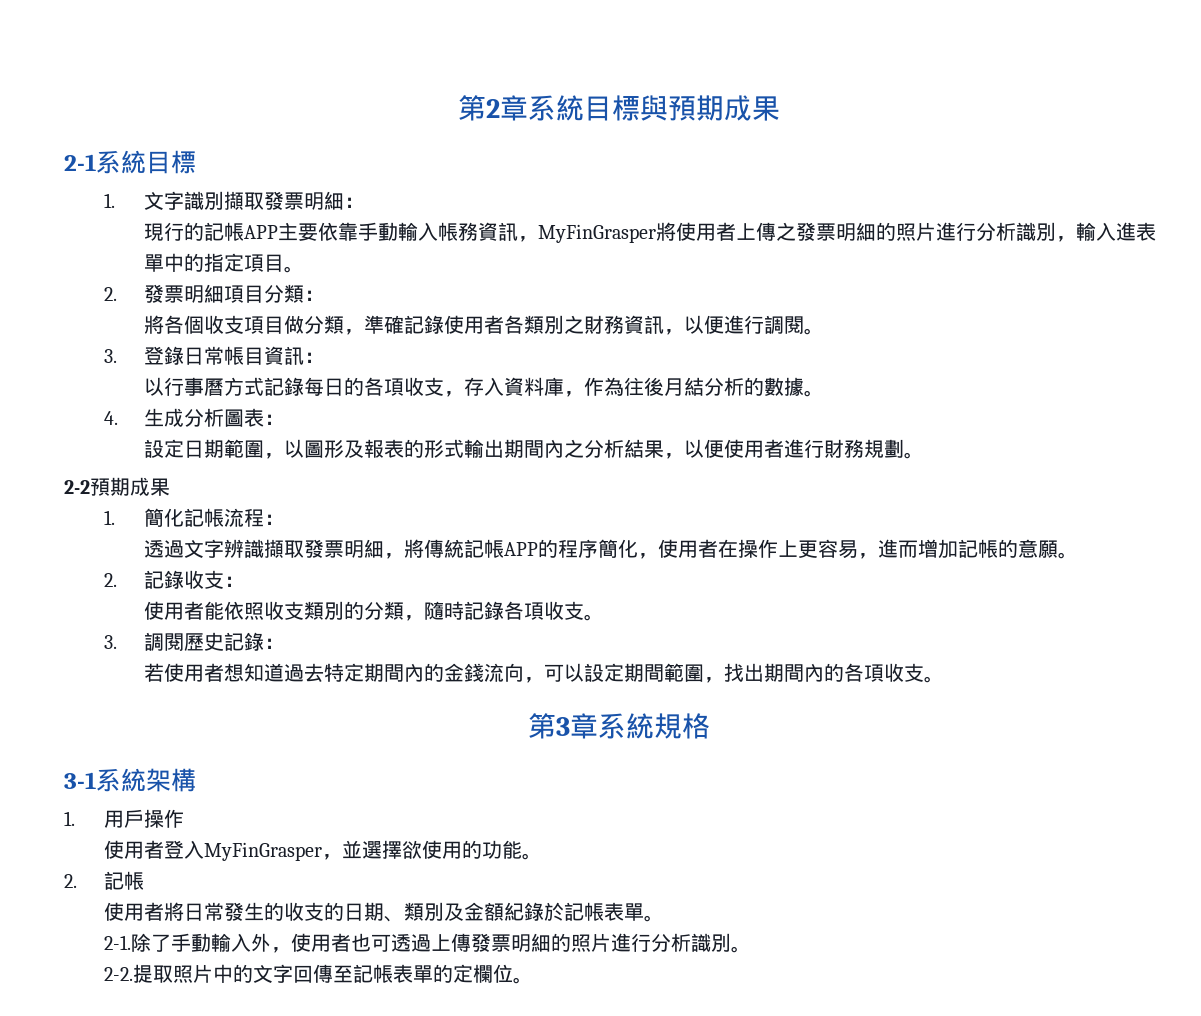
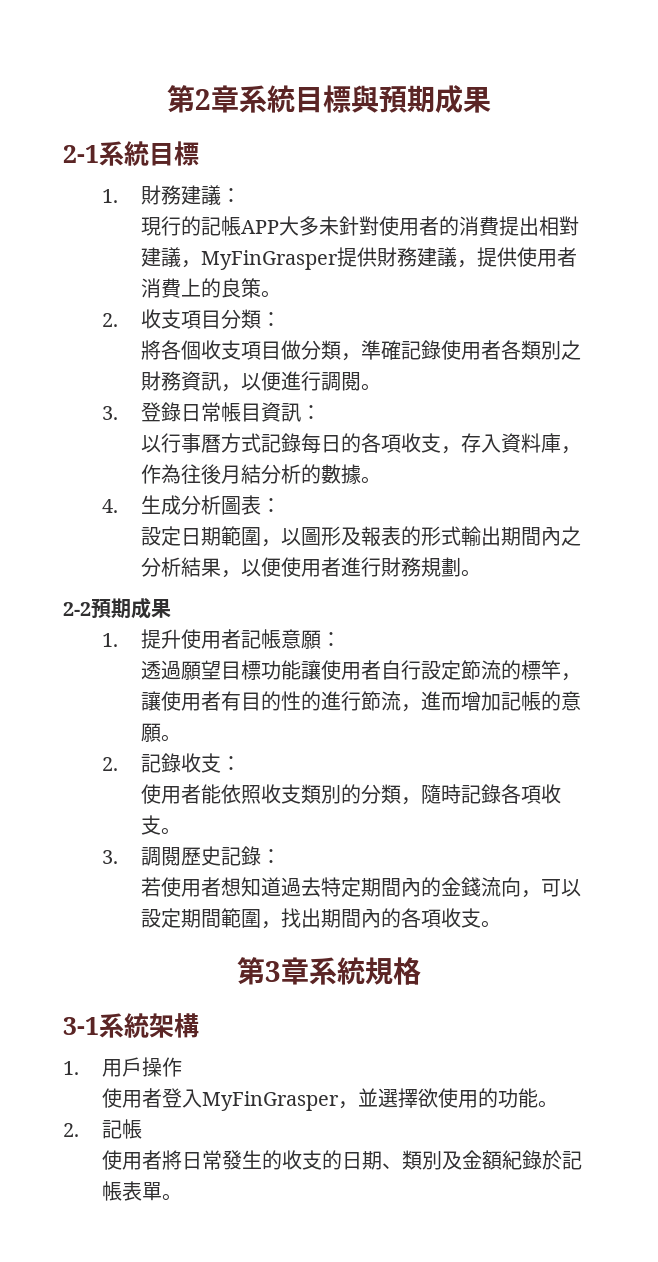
- 1.文字識別擷取發票明細：
+ 1.財務建議：
- 現行的記帳APP主要依靠手動輸入帳務資訊，MyFinGrasper將使用者上傳之發票明細的照片進行分析識別，輸入進表單中的指定項目。
- 2.發票明細項目分類：
+ 現行的記帳APP大多未針對使用者的消費提出相對建議，MyFinGrasper提供財務建議，提供使用者消費上的良策。
+ 2.收支項目分類：
- 1.簡化記帳流程：
- 透過文字辨識擷取發票明細，將傳統記帳APP的程序簡化，使用者在操作上更容易，進而增加記帳的意願。
+ 1.提升使用者記帳意願：
+ 透過願望目標功能讓使用者自行設定節流的標竿，讓使用者有目的性的進行節流，進而增加記帳的意願。
- 2-1.除了手動輸入外，使用者也可透過上傳發票明細的照片進行分析識別。
- 2-2.提取照片中的文字回傳至記帳表單的定欄位。

